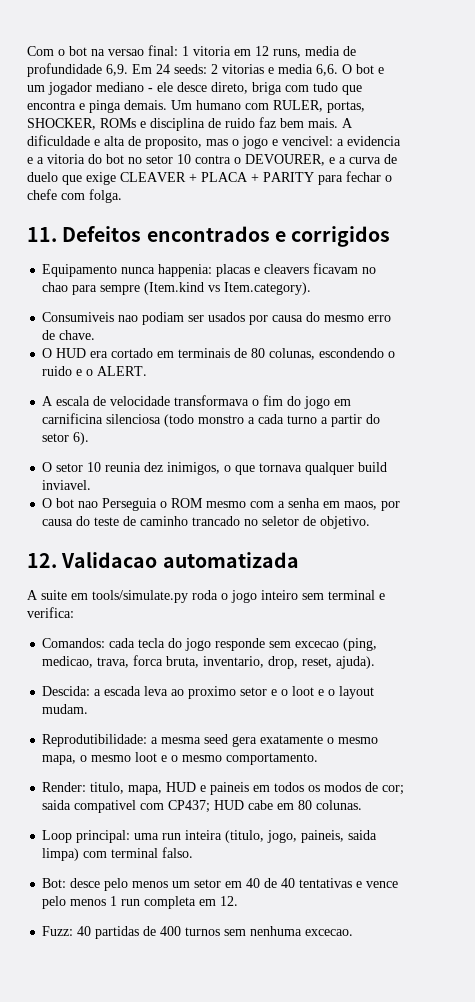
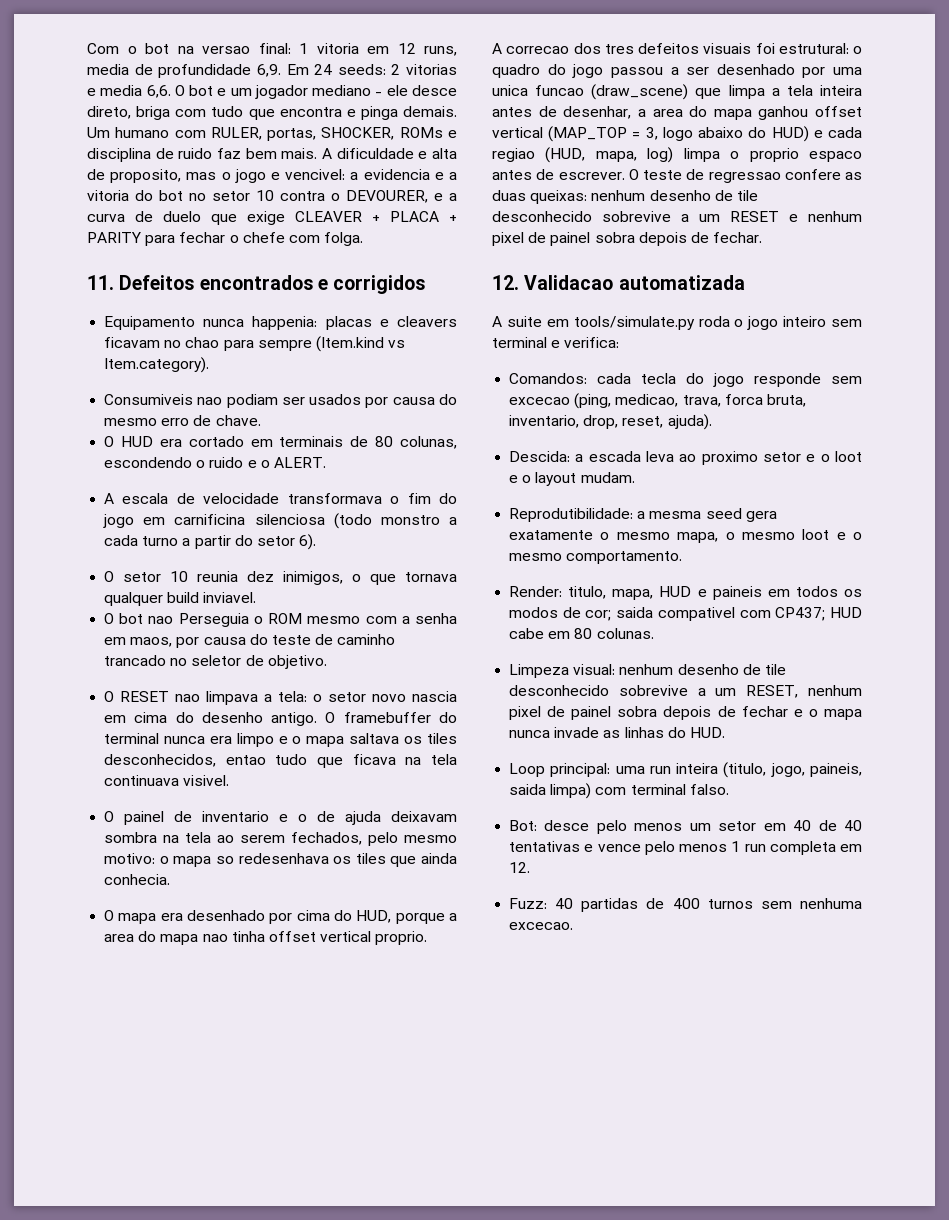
+ O RESET nao limpava a tela: o setor novo nascia em cima do desenho antigo. O framebuffer do terminal nunca era limpo e o mapa saltava os tiles desconhecidos, entao tudo que ficava na tela continuava visivel.
+ O painel de inventario e o de ajuda deixavam sombra na tela ao serem fechados, pelo mesmo motivo: o mapa so redesenhava os tiles que ainda conhecia.
+ O mapa era desenhado por cima do HUD, porque a area do mapa nao tinha offset vertical proprio.
+ A correcao dos tres defeitos visuais foi estrutural: o quadro do jogo passou a ser desenhado por uma unica funcao (draw_scene) que limpa a tela inteira antes de desenhar, a area do mapa ganhou offset vertical (MAP_TOP = 3, logo abaixo do HUD) e cada regiao (HUD, mapa, log) limpa o proprio espaco antes de escrever. O teste de regressao confere as duas queixas: nenhum desenho de tile desconhecido sobrevive a um RESET e nenhum pixel de painel sobra depois de fechar.
+ Limpeza visual: nenhum desenho de tile desconhecido sobrevive a um RESET, nenhum pixel de painel sobra depois de fechar e o mapa nunca invade as linhas do HUD.

